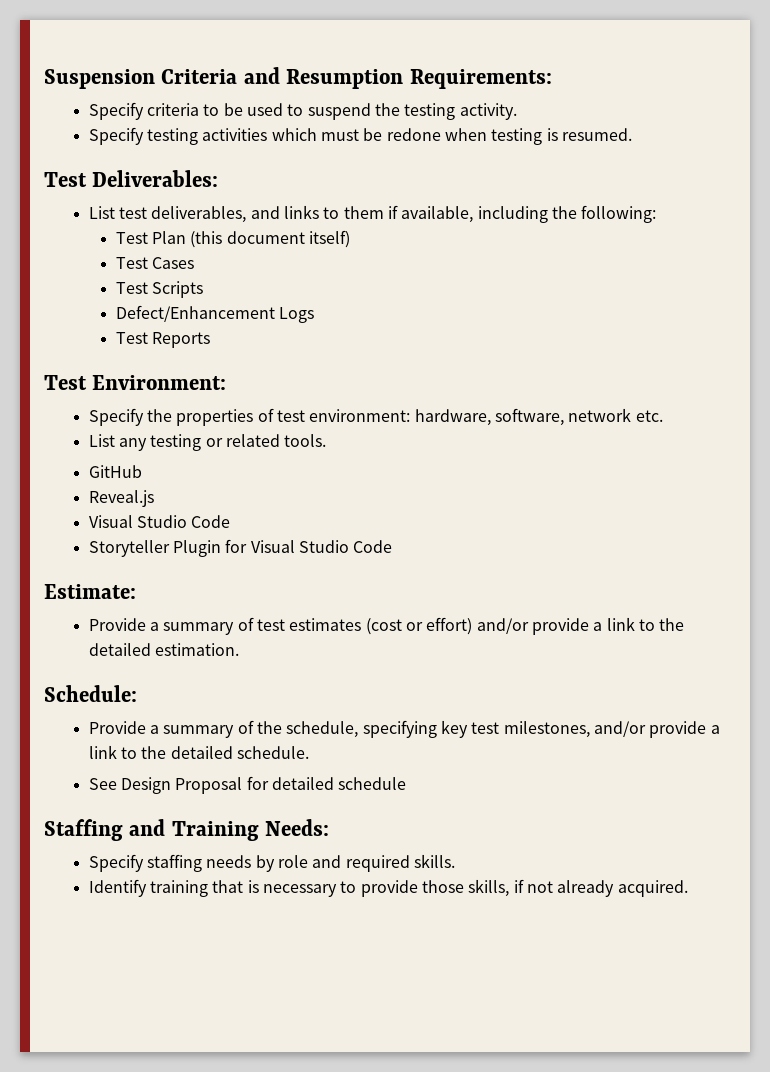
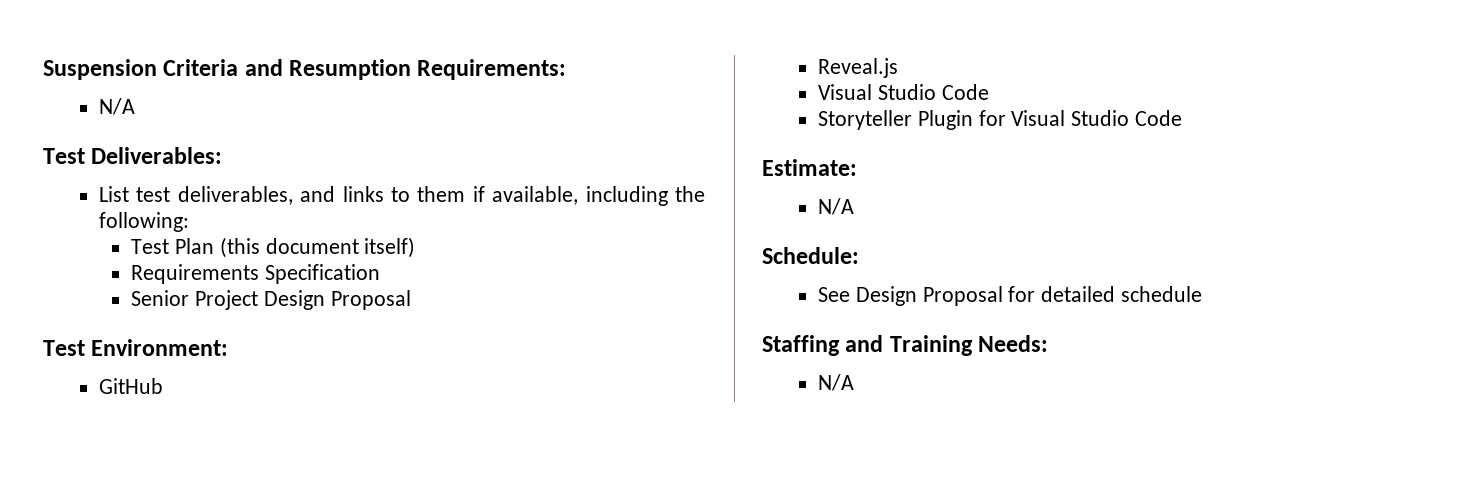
  Suspension Criteria and Resumption Requirements:
- Specify criteria to be used to suspend the testing activity.
- Specify testing activities which must be redone when testing is resumed.
+ N/A
- Test Cases
- Test Scripts
- Defect/Enhancement Logs
- Test Reports
+ Requirements Specification
+ Senior Project Design Proposal
  Test Environment:
- Specify the properties of test environment: hardware, software, network etc.
- List any testing or related tools.
  Estimate:
- Provide a summary of test estimates (cost or effort) and/or provide a link to the detailed estimation.
+ N/A
  Schedule:
- Provide a summary of the schedule, specifying key test milestones, and/or provide a link to the detailed schedule.
  Staffing and Training Needs:
- Specify staffing needs by role and required skills.
- Identify training that is necessary to provide those skills, if not already acquired.
+ N/A

